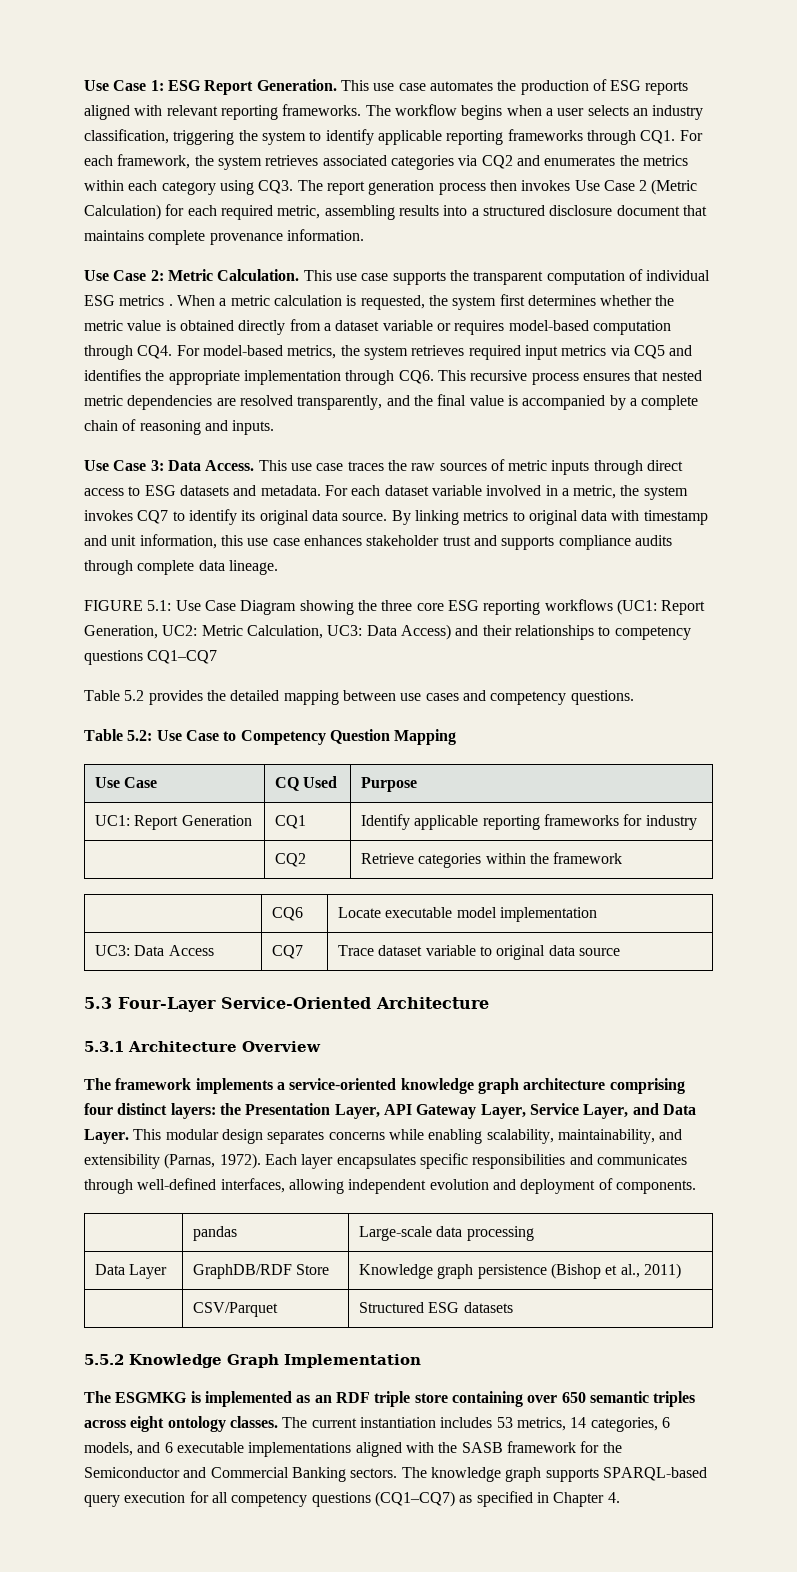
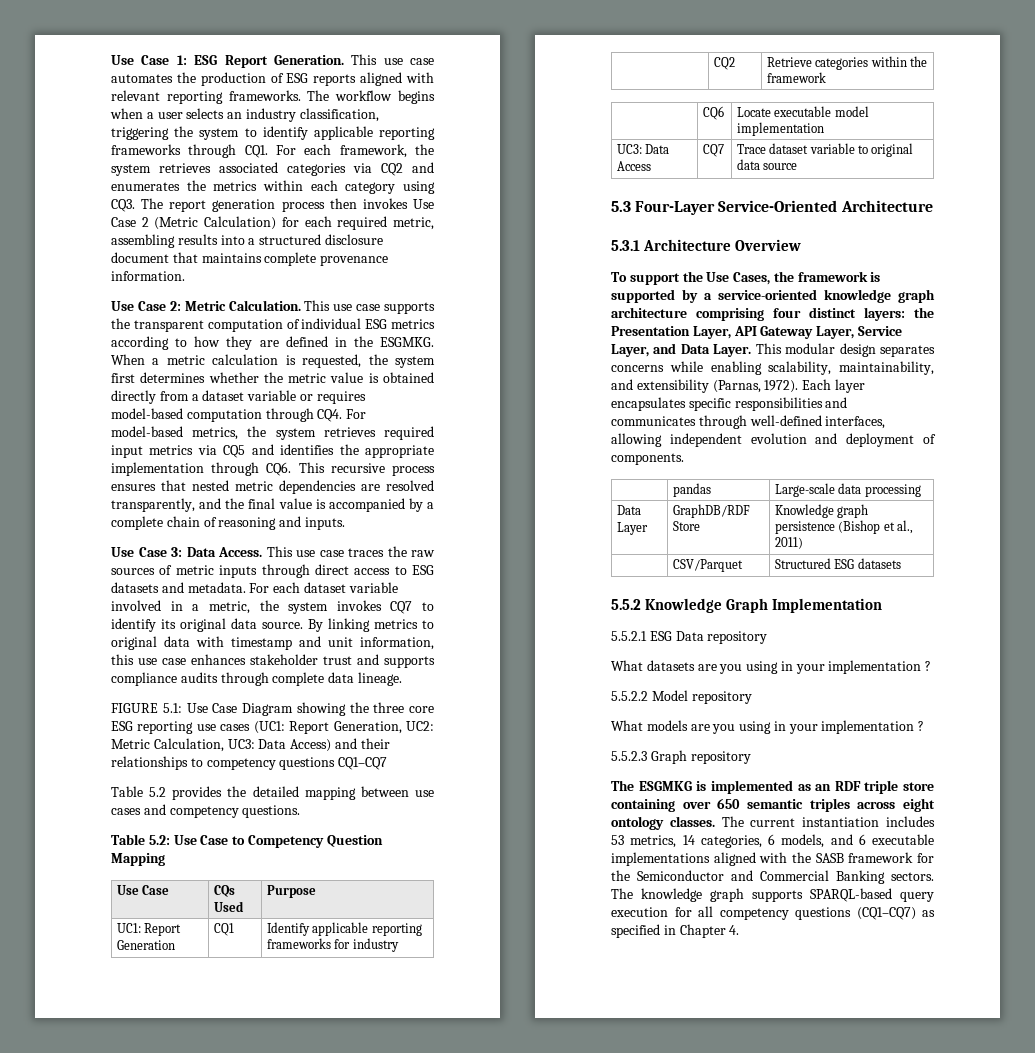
- This use case supports the transparent computation of individual ESG metrics .
+ This use case supports the transparent computation of individual ESG metrics according to how they are defined in the ESGMKG.
- FIGURE 5.1: Use Case Diagram showing the three core ESG reporting workflows (UC1: Report Generation, UC2: Metric Calculation, UC3: Data Access) and their relationships to competency questions CQ1–CQ7
+ FIGURE 5.1: Use Case Diagram showing the three core ESG reporting use cases (UC1: Report Generation, UC2: Metric Calculation, UC3: Data Access) and their relationships to competency questions CQ1–CQ7
- Use Case | CQ Used | Purpose
+ Use Case | CQs Used | Purpose
- The framework implements a service-oriented knowledge graph architecture comprising four distinct layers: the Presentation Layer, API Gateway Layer, Service Layer, and Data Layer.
+ To support the Use Cases, the framework is supported by a service-oriented knowledge graph architecture comprising four distinct layers: the Presentation Layer, API Gateway Layer, Service Layer, and Data Layer.
+ 5.5.2.1 ESG Data repository
+ What datasets are you using in your implementation ?
+ 5.5.2.2 Model repository
+ What models are you using in your implementation ?
+ 5.5.2.3 Graph repository

